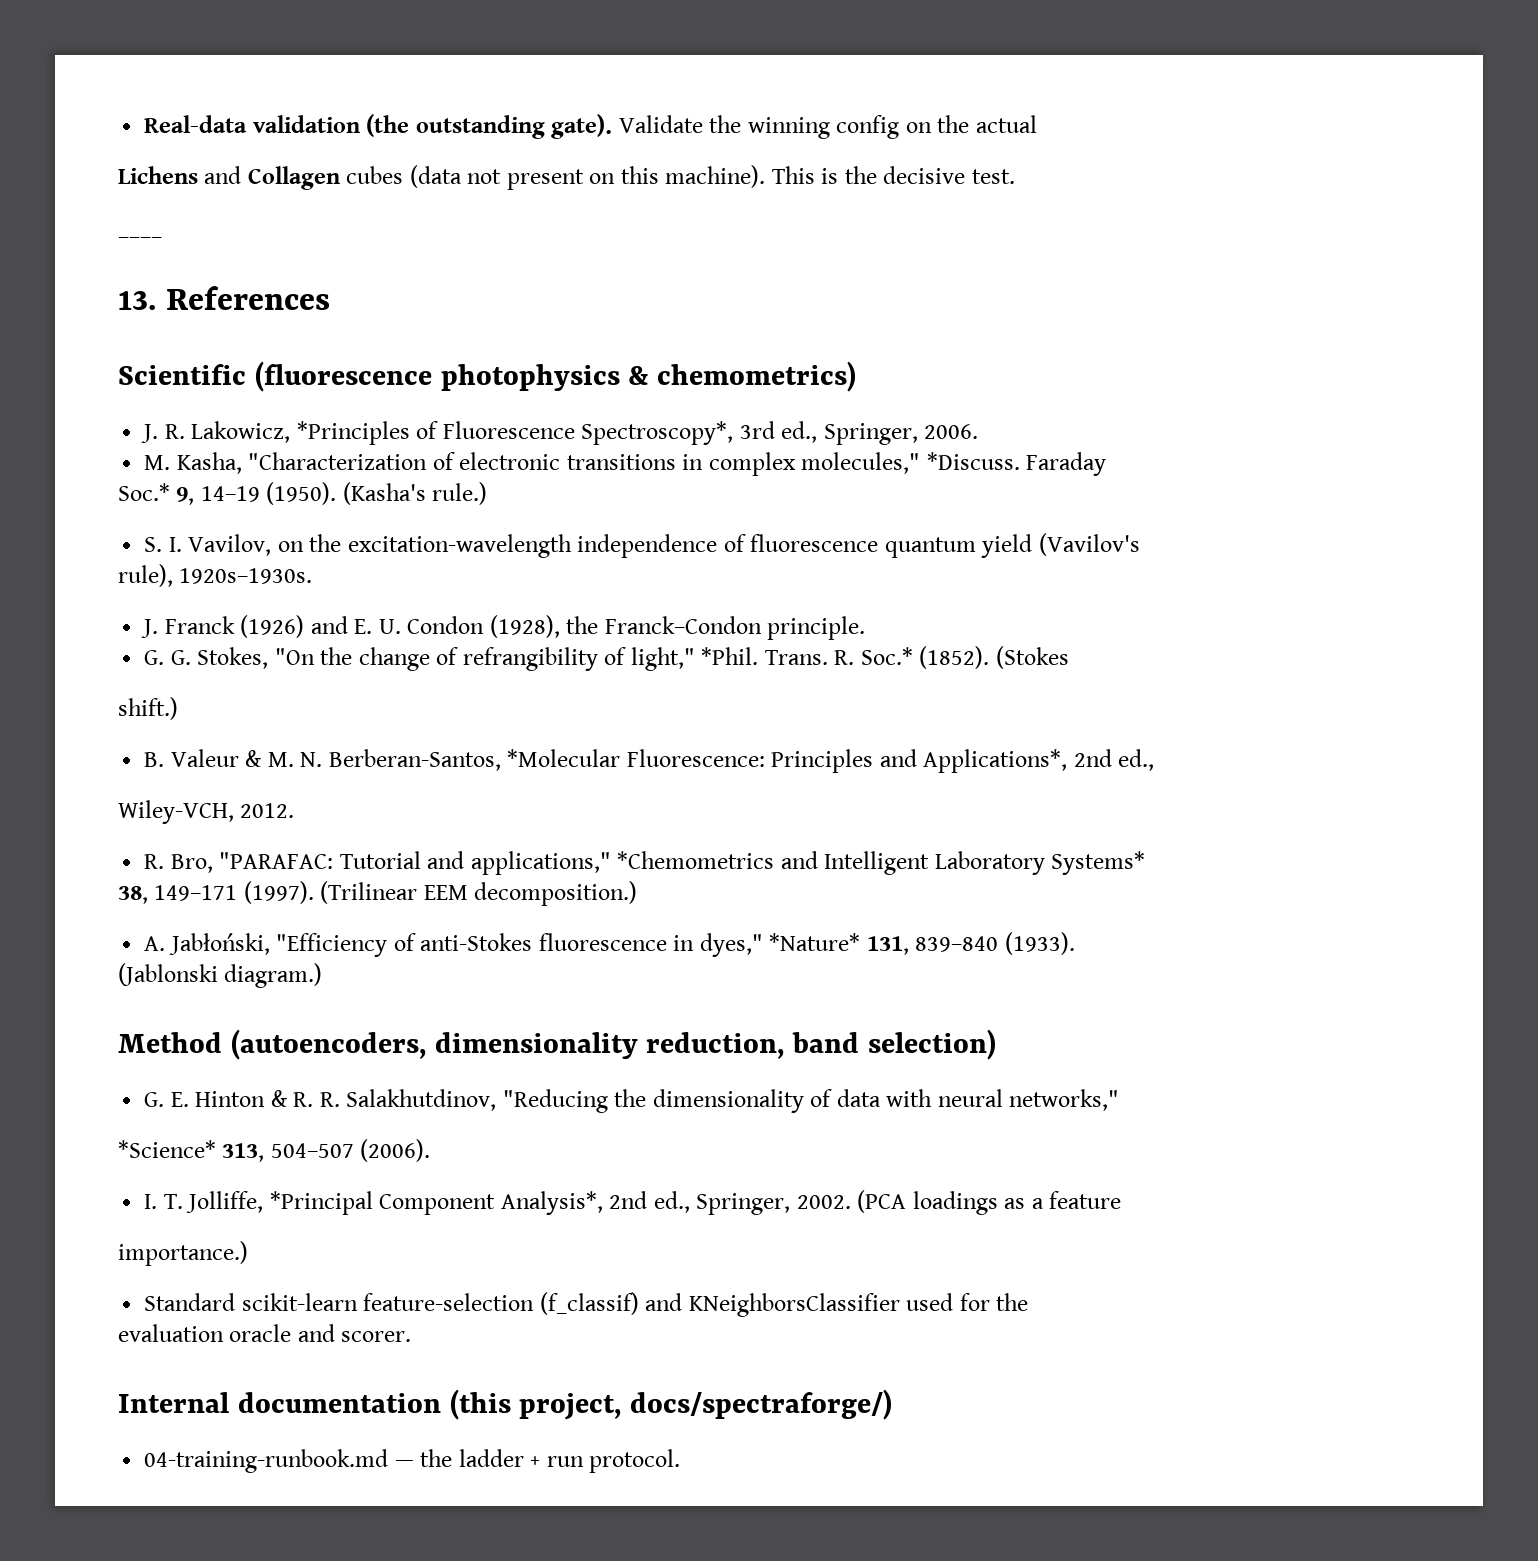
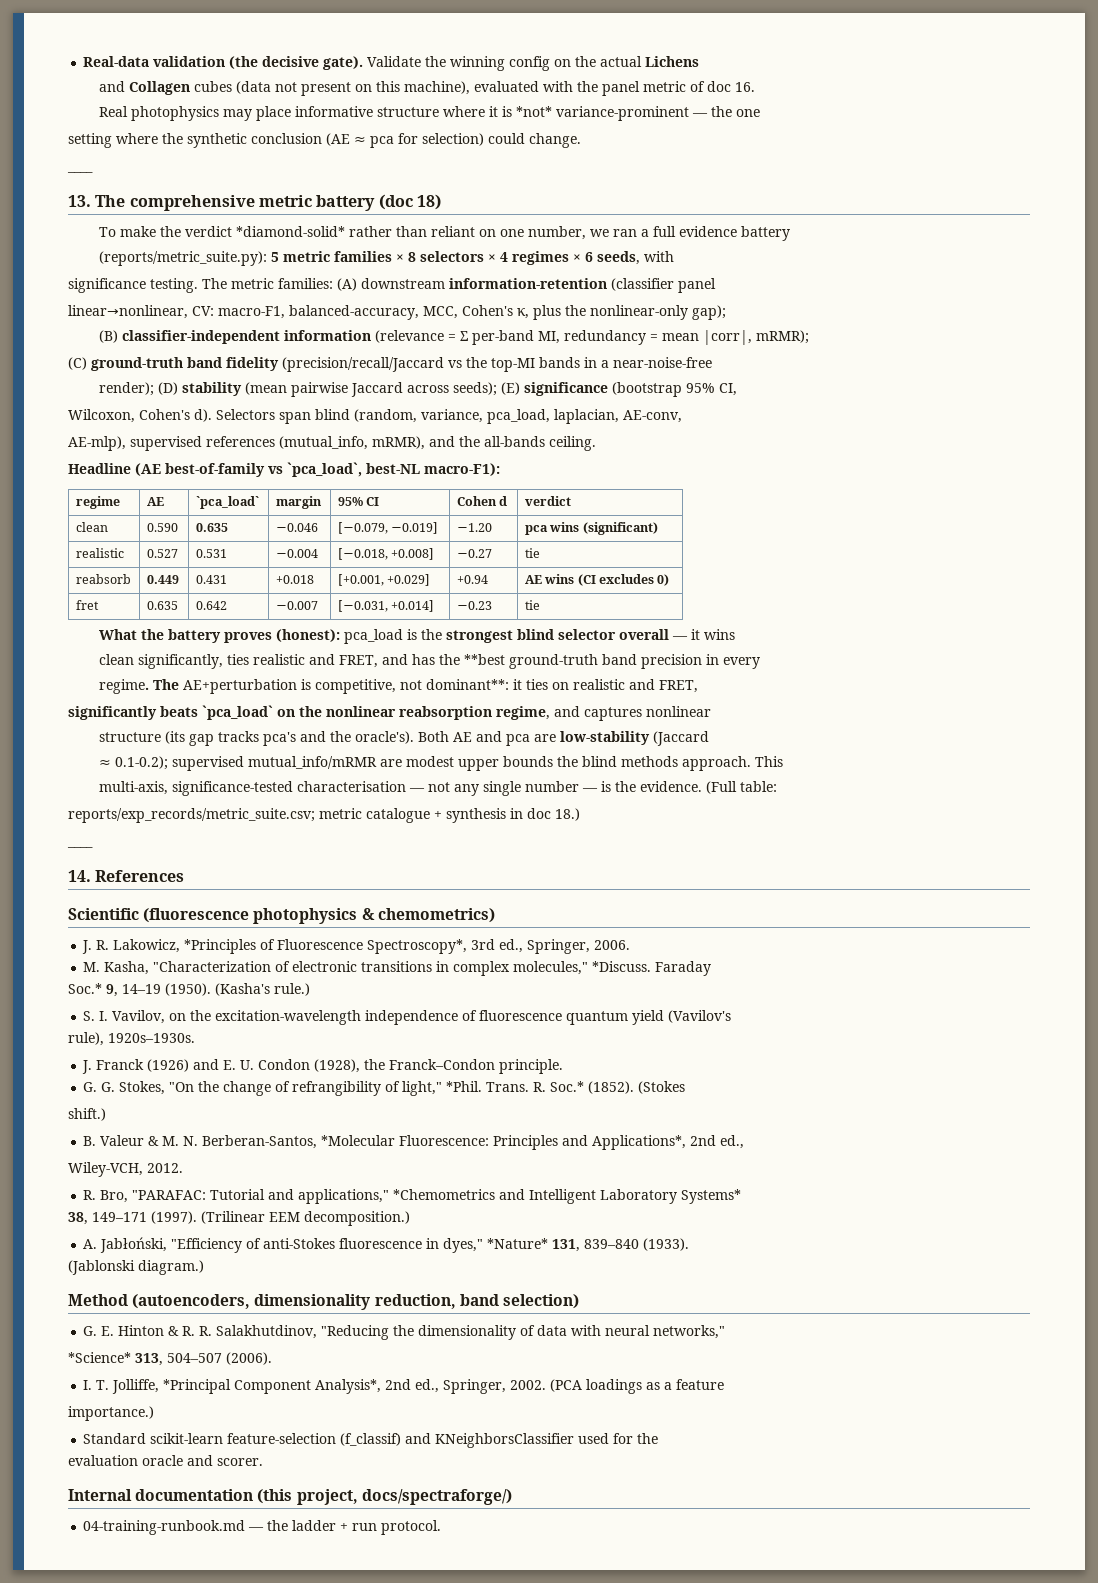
- Real-data validation (the outstanding gate).
+ Real-data validation (the decisive gate).
- Validate the winning config on the actual
- Lichens and Collagen cubes (data not present on this machine). This is the decisive test.
+ Validate the winning config on the actual Lichens
+ and Collagen cubes (data not present on this machine), evaluated with the panel metric of doc 16.
+ Real photophysics may place informative structure where it is *not* variance-prominent — the one
+ setting where the synthetic conclusion (AE ≈ pca for selection) could change.
  ____
- 13. References
+ 13. The comprehensive metric battery (doc 18)
+ To make the verdict *diamond-solid* rather than reliant on one number, we ran a full evidence battery
+ (reports/metric_suite.py): 5 metric families × 8 selectors × 4 regimes × 6 seeds, with
+ significance testing. The metric families: (A) downstream information-retention (classifier panel
+ linear→nonlinear, CV: macro-F1, balanced-accuracy, MCC, Cohen's κ, plus the nonlinear-only gap);
+ (B) classifier-independent information (relevance = Σ per-band MI, redundancy = mean |corr|, mRMR);
+ (C) ground-truth band fidelity (precision/recall/Jaccard vs the top-MI bands in a near-noise-free
+ render); (D) stability (mean pairwise Jaccard across seeds); (E) significance (bootstrap 95% CI,
+ Wilcoxon, Cohen's d). Selectors span blind (random, variance, pca_load, laplacian, AE-conv,
+ AE-mlp), supervised references (mutual_info, mRMR), and the all-bands ceiling.
+ Headline (AE best-of-family vs `pca_load`, best-NL macro-F1):
+ regime | AE | `pca_load` | margin | 95% CI | Cohen d | verdict
+ clean | 0.590 | 0.635 | −0.046 | [−0.079, −0.019] | −1.20 | pca wins (significant)
+ realistic | 0.527 | 0.531 | −0.004 | [−0.018, +0.008] | −0.27 | tie
+ reabsorb | 0.449 | 0.431 | +0.018 | [+0.001, +0.029] | +0.94 | AE wins (CI excludes 0)
+ fret | 0.635 | 0.642 | −0.007 | [−0.031, +0.014] | −0.23 | tie
+ What the battery proves (honest): pca_load is the strongest blind selector overall — it wins
+ clean significantly, ties realistic and FRET, and has the **best ground-truth band precision in every
+ regime. The AE+perturbation is competitive, not dominant**: it ties on realistic and FRET,
+ significantly beats `pca_load` on the nonlinear reabsorption regime, and captures nonlinear
+ structure (its gap tracks pca's and the oracle's). Both AE and pca are low-stability (Jaccard
+ ≈ 0.1-0.2); supervised mutual_info/mRMR are modest upper bounds the blind methods approach. This
+ multi-axis, significance-tested characterisation — not any single number — is the evidence. (Full table:
+ reports/exp_records/metric_suite.csv; metric catalogue + synthesis in doc 18.)
+ ____
+ 14. References

